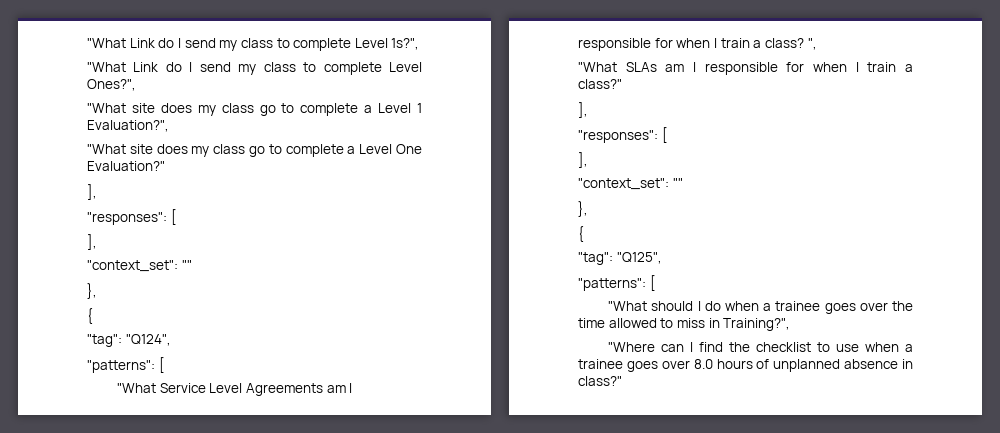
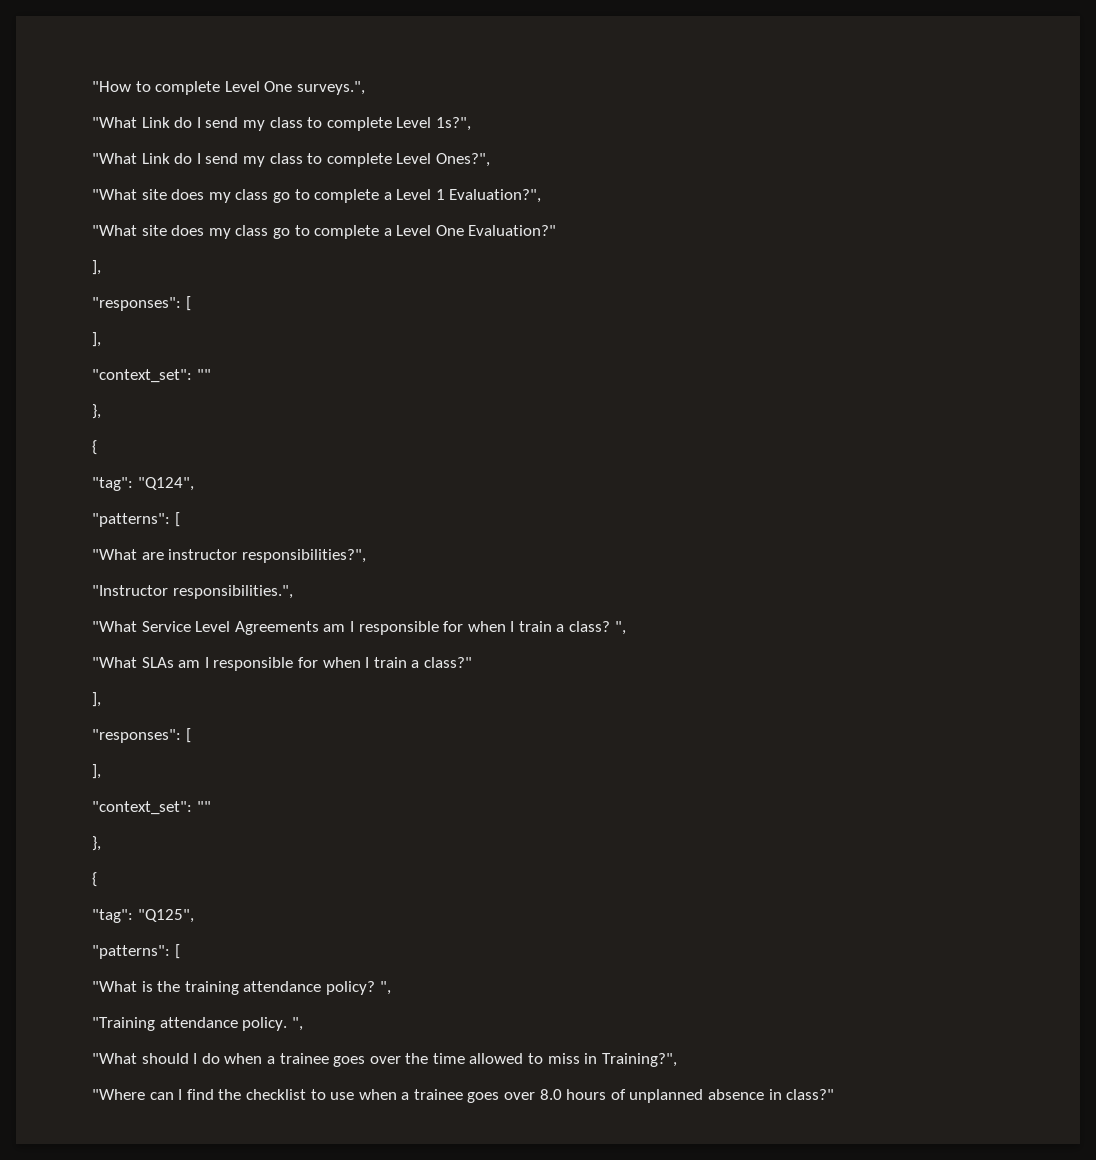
+ "How to complete Level One surveys.",
+ "What are instructor responsibilities?",
+ "Instructor responsibilities.",
+ "What is the training attendance policy? ",
+ "Training attendance policy. ",

